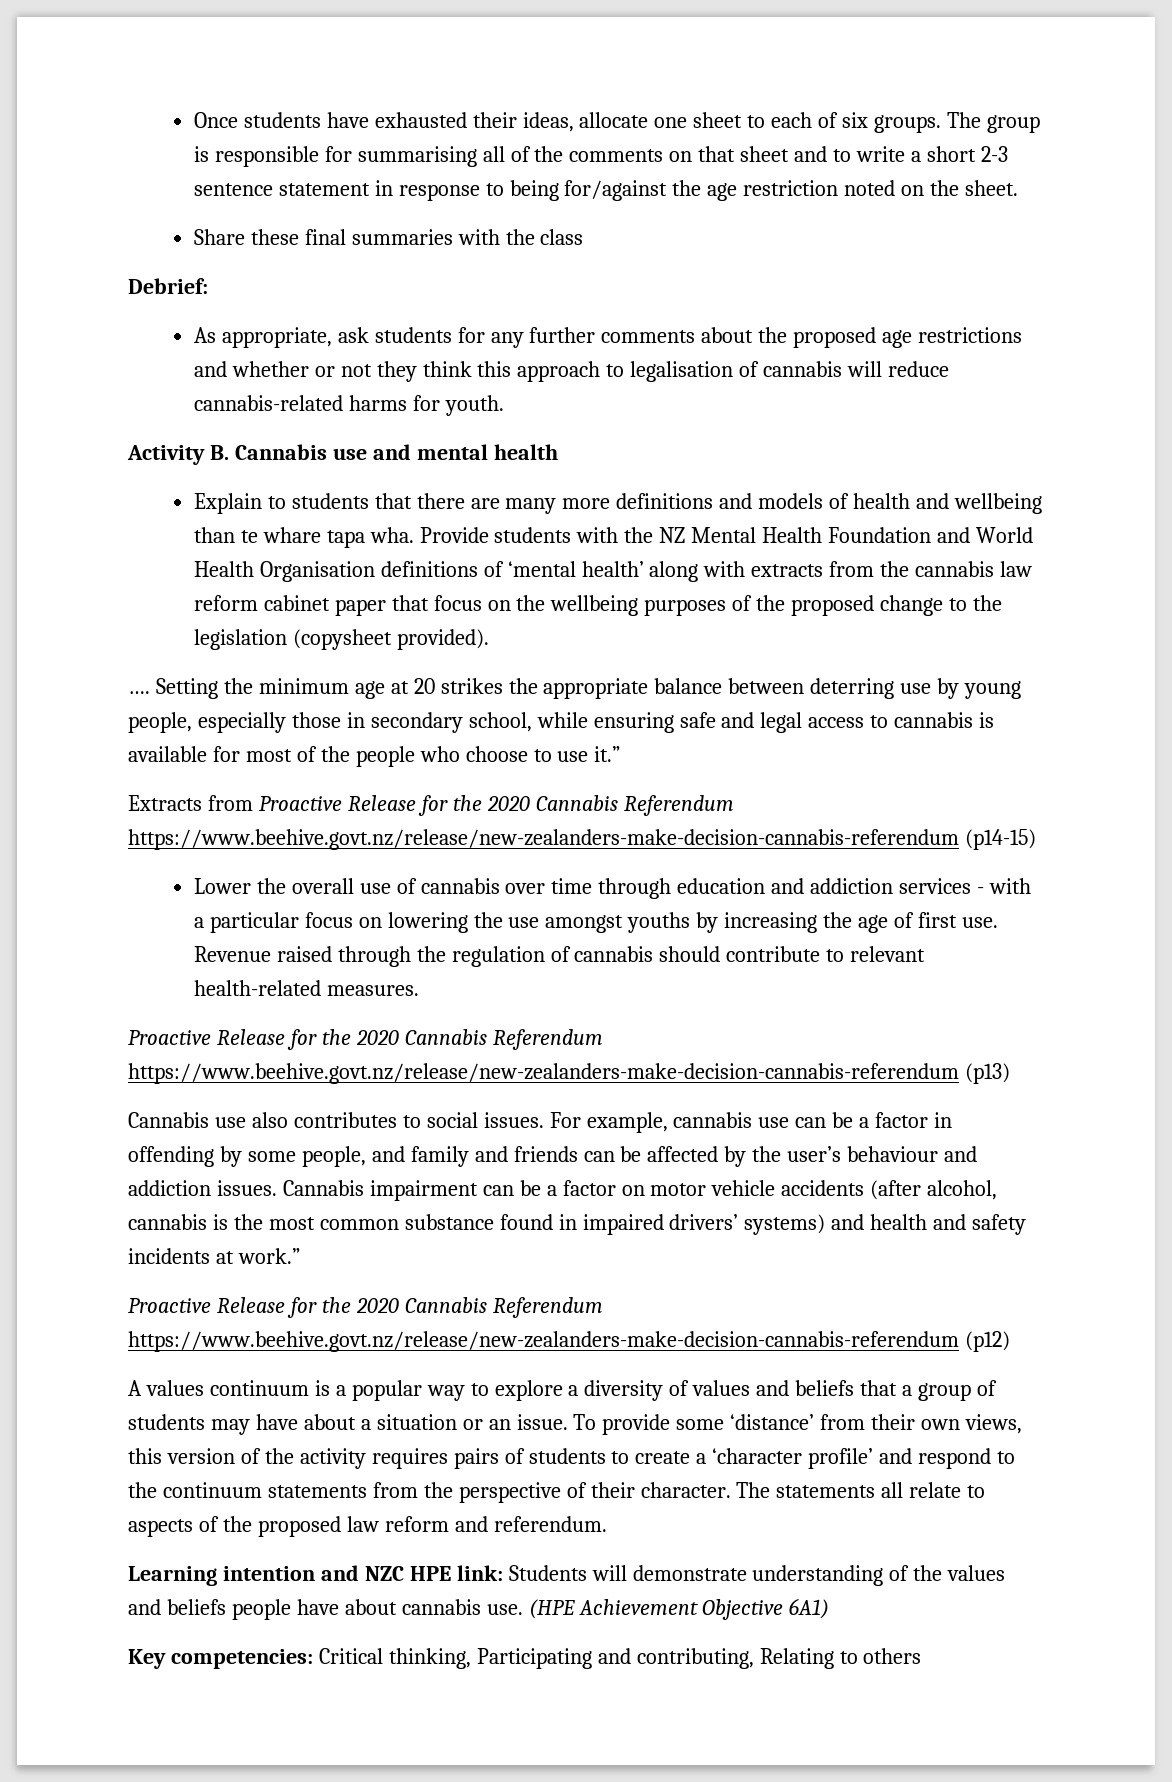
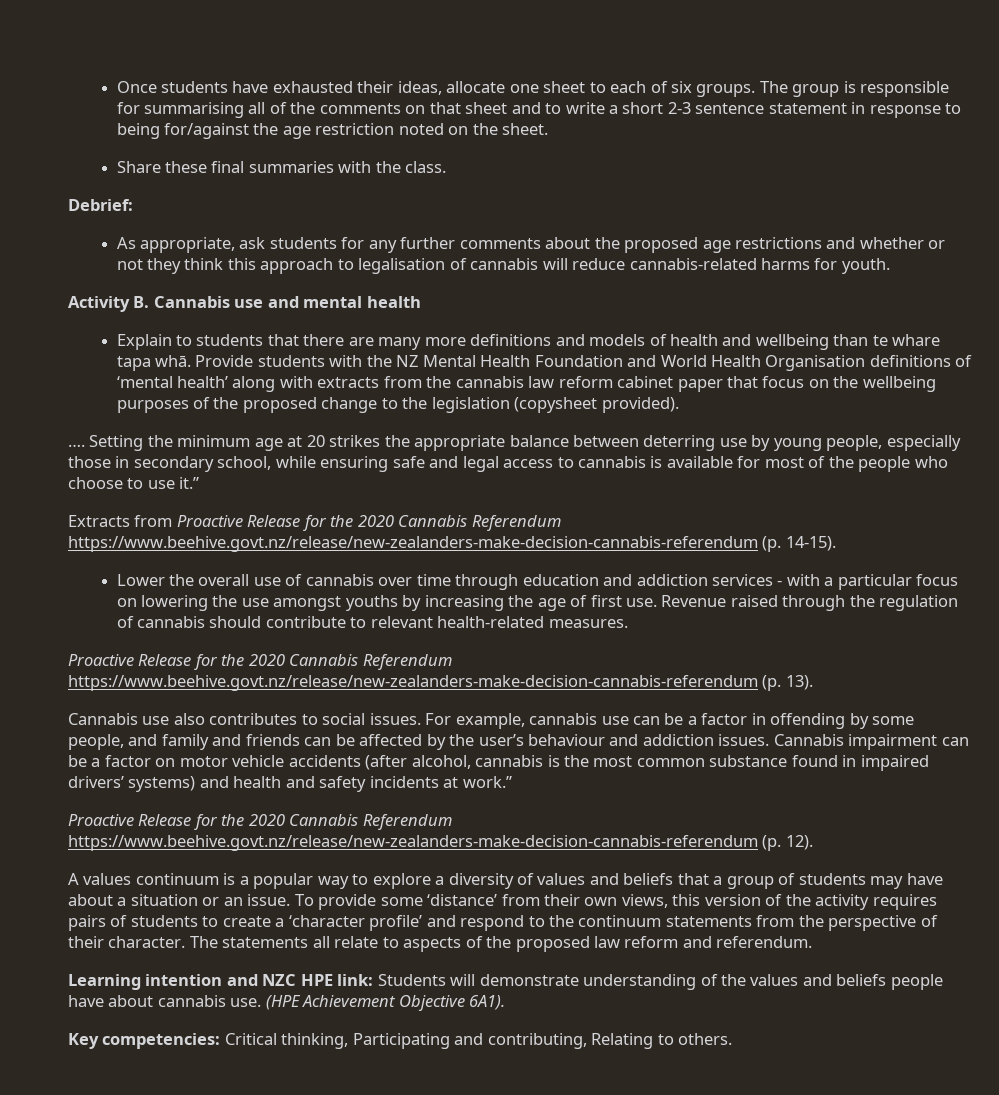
- Share these final summaries with the class
+ Share these final summaries with the class.
- Explain to students that there are many more definitions and models of health and wellbeing than te whare tapa wha.
+ Explain to students that there are many more definitions and models of health and wellbeing than te whare tapa whā.
- Extracts from Proactive Release for the 2020 Cannabis Referendum https://www.beehive.govt.nz/release/new-zealanders-make-decision-cannabis-referendum (p14-15)
+ Extracts from Proactive Release for the 2020 Cannabis Referendum https://www.beehive.govt.nz/release/new-zealanders-make-decision-cannabis-referendum (p. 14-15).
- Proactive Release for the 2020 Cannabis Referendum https://www.beehive.govt.nz/release/new-zealanders-make-decision-cannabis-referendum (p13)
+ Proactive Release for the 2020 Cannabis Referendum https://www.beehive.govt.nz/release/new-zealanders-make-decision-cannabis-referendum (p. 13).
- Proactive Release for the 2020 Cannabis Referendum https://www.beehive.govt.nz/release/new-zealanders-make-decision-cannabis-referendum (p12)
+ Proactive Release for the 2020 Cannabis Referendum https://www.beehive.govt.nz/release/new-zealanders-make-decision-cannabis-referendum (p. 12).
- (HPE Achievement Objective 6A1)
+ (HPE Achievement Objective 6A1).
- Key competencies: Critical thinking, Participating and contributing, Relating to others
+ Key competencies: Critical thinking, Participating and contributing, Relating to others.

